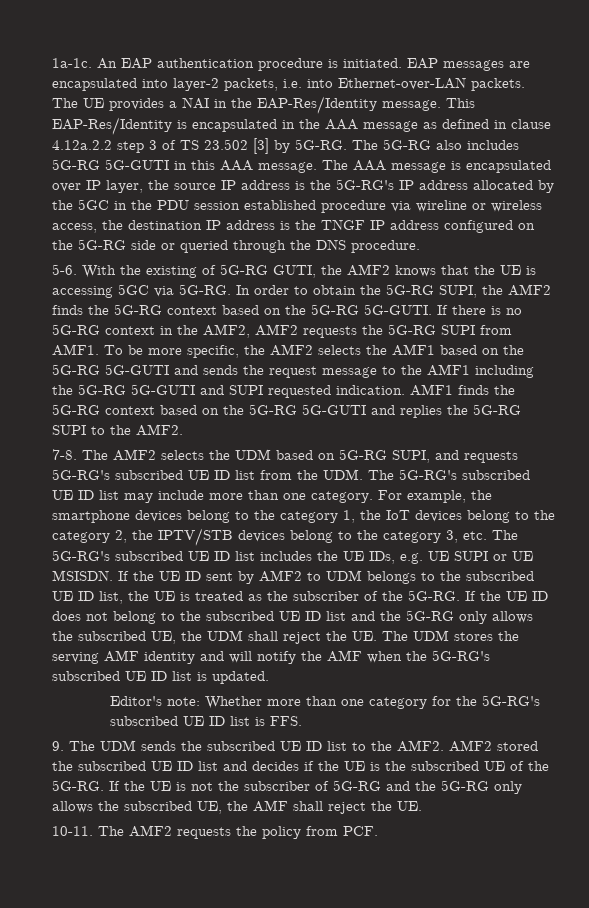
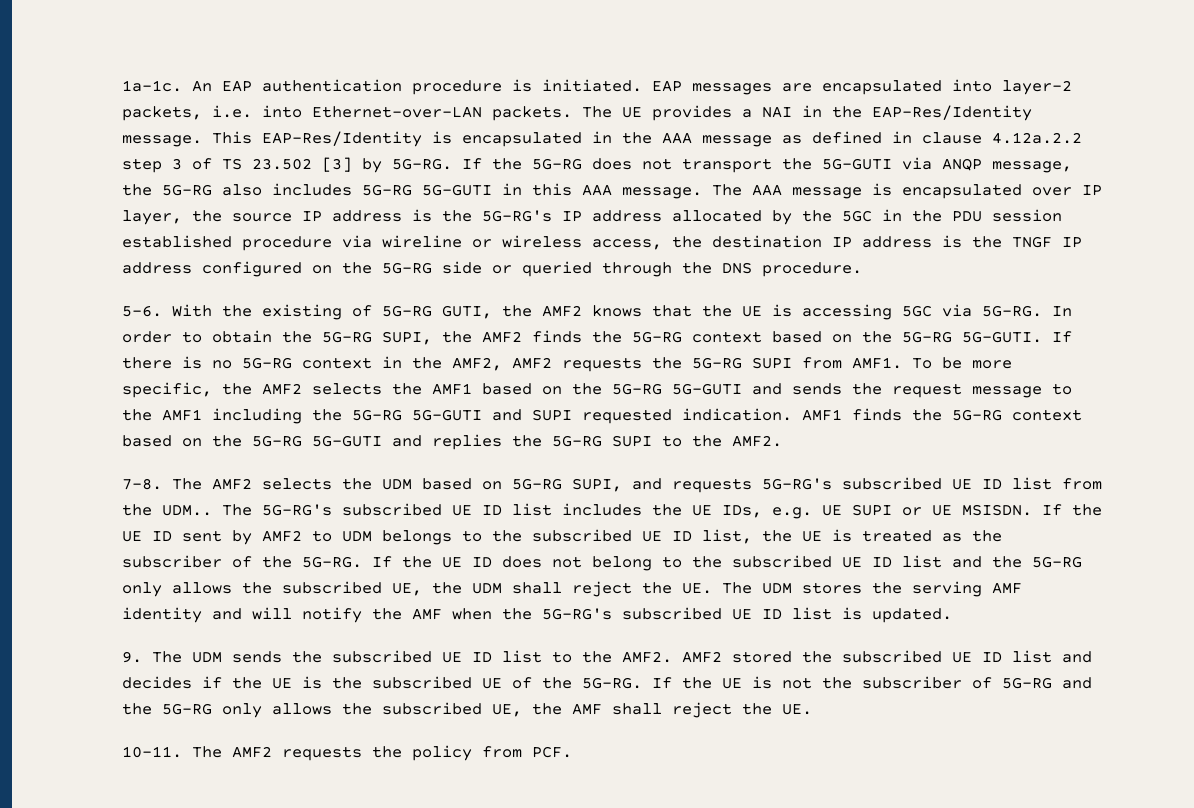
- The 5G-RG also includes 5G-RG 5G-GUTI in this AAA message.
+ If the 5G-RG does not transport the 5G-GUTI via ANQP message, the 5G-RG also includes 5G-RG 5G-GUTI in this AAA message.
- The AMF2 selects the UDM based on 5G-RG SUPI, and requests 5G-RG's subscribed UE ID list from the UDM. The 5G-RG's subscribed UE ID list may include more than one category. For example, the smartphone devices belong to the category 1, the IoT devices belong to the category 2, the IPTV/STB devices belong to the category 3, etc. The 5G-RG's subscribed UE ID list includes the UE IDs, e.g. UE SUPI or UE MSISDN.
+ The AMF2 selects the UDM based on 5G-RG SUPI, and requests 5G-RG's subscribed UE ID list from the UDM.. The 5G-RG's subscribed UE ID list includes the UE IDs, e.g. UE SUPI or UE MSISDN.
- Editor's note: Whether more than one category for the 5G-RG's subscribed UE ID list is FFS.

